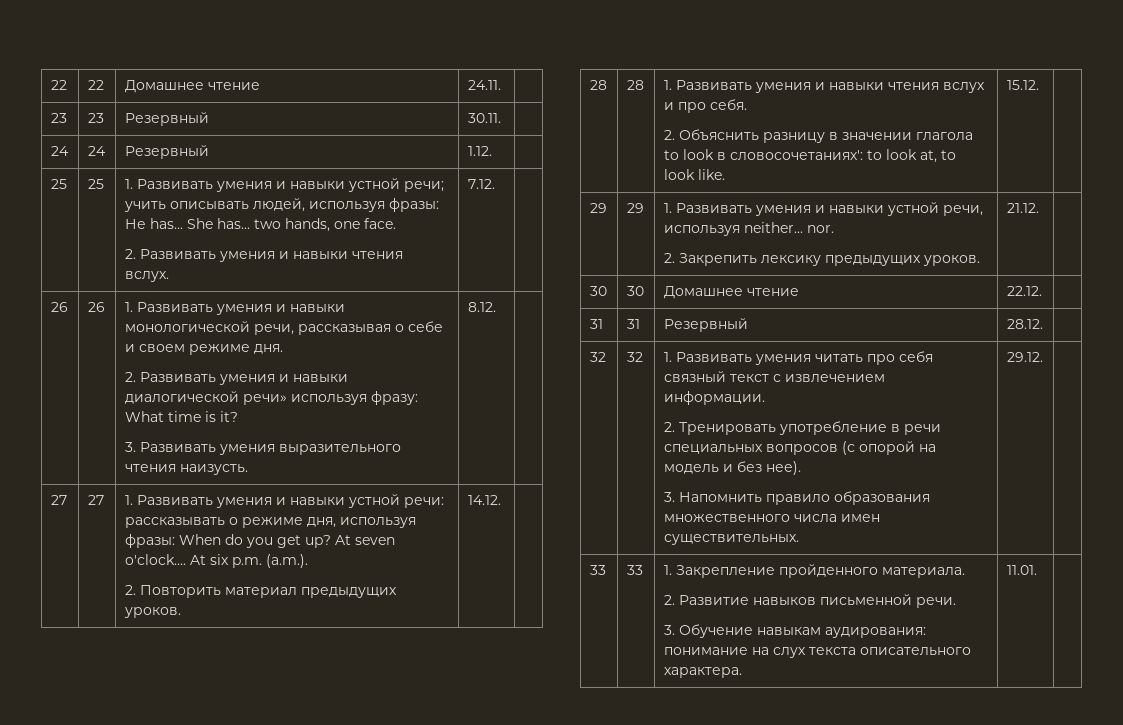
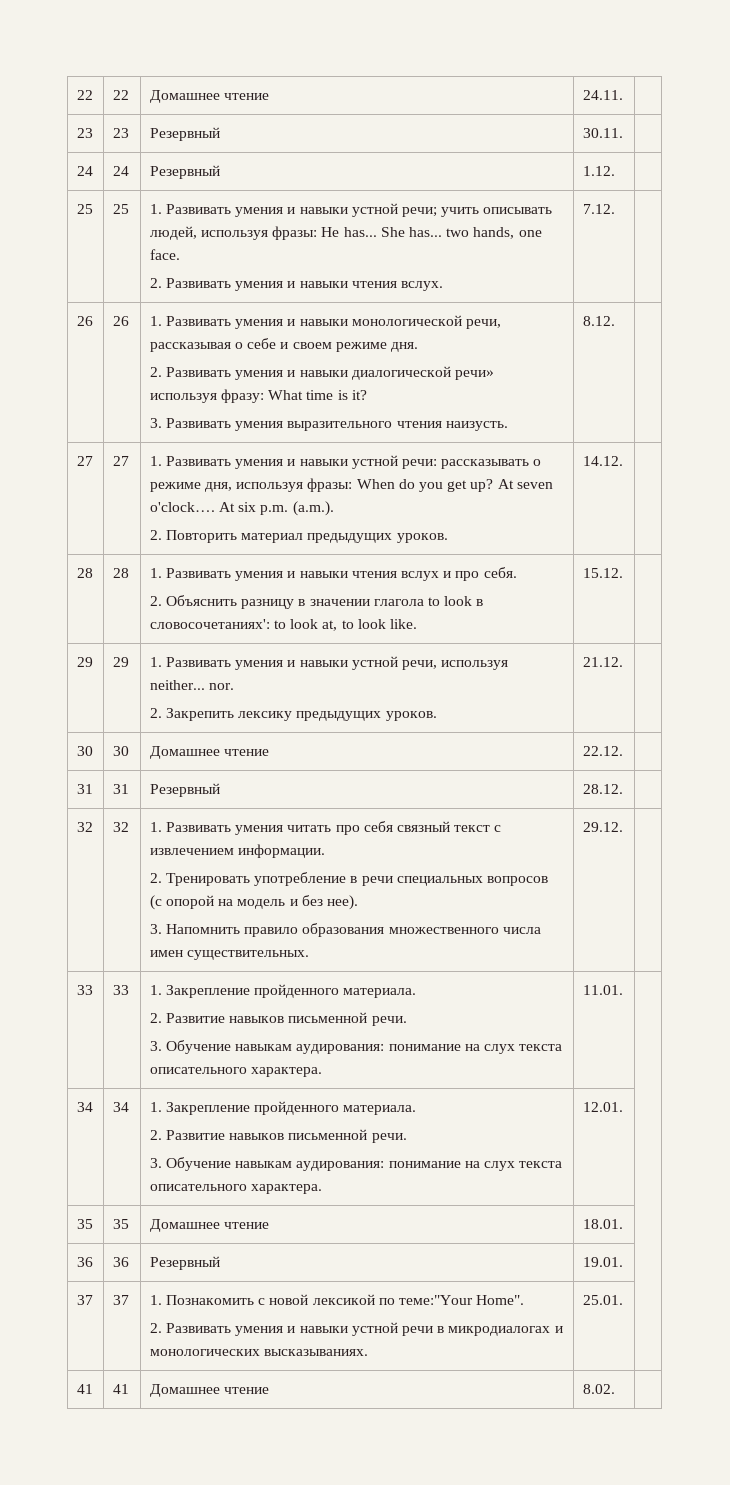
+ 34 | 34 | 1. Закрепление пройденного материала.
+ 2. Развитие навыков письменной речи.
+ 3. Обучение навыкам аудирования: понимание на слух текста описательного характера. | 12.01. |
+ 35 | 35 | Домашнее чтение | 18.01. |
+ 36 | 36 | Резервный | 19.01. |
+ 37 | 37 | 1. Познакомить с новой лексикой по теме:"Your Home".
+ 2. Развивать умения и навыки устной речи в микродиалогах и монологических высказываниях. | 25.01. |
+ 41 | 41 | Домашнее чтение | 8.02. |

